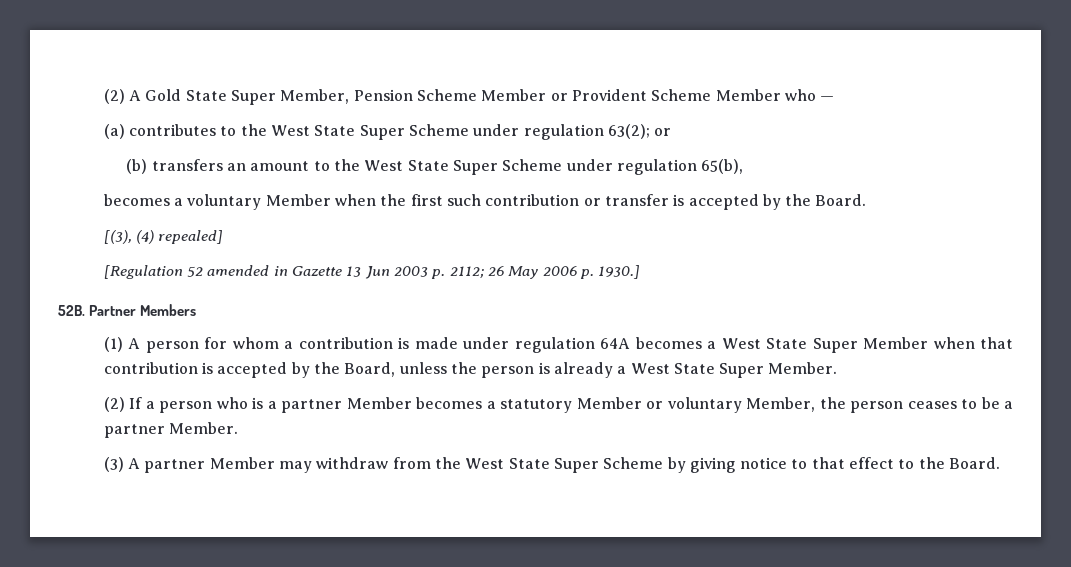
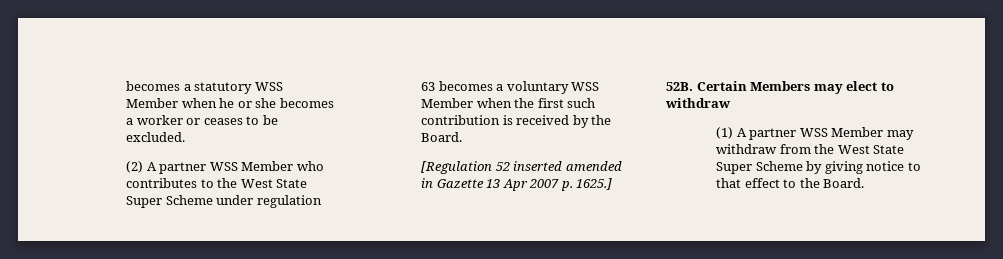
- (2) A Gold State Super Member, Pension Scheme Member or Provident Scheme Member who —
- (a) contributes to the West State Super Scheme under regulation 63(2); or
- (b) transfers an amount to the West State Super Scheme under regulation 65(b),
- becomes a voluntary Member when the first such contribution or transfer is accepted by the Board.
+ becomes a statutory WSS Member when he or she becomes a worker or ceases to be excluded.
+ (2) A partner WSS Member who contributes to the West State Super Scheme under regulation 63 becomes a voluntary WSS Member when the first such contribution is received by the Board.
- [(3), (4) repealed]
- [Regulation 52 amended in Gazette 13 Jun 2003 p. 2112; 26 May 2006 p. 1930.]
+ [Regulation 52 inserted amended in Gazette 13 Apr 2007 p. 1625.]
- Partner Members
- (1) A person for whom a contribution is made under regulation 64A becomes a West State Super Member when that contribution is accepted by the Board, unless the person is already a West State Super Member.
- (2) If a person who is a partner Member becomes a statutory Member or voluntary Member, the person ceases to be a partner Member.
- (3) A partner Member may withdraw from the West State Super Scheme by giving notice to that effect to the Board.
+ Certain Members may elect to withdraw
+ (1) A partner WSS Member may withdraw from the West State Super Scheme by giving notice to that effect to the Board.

